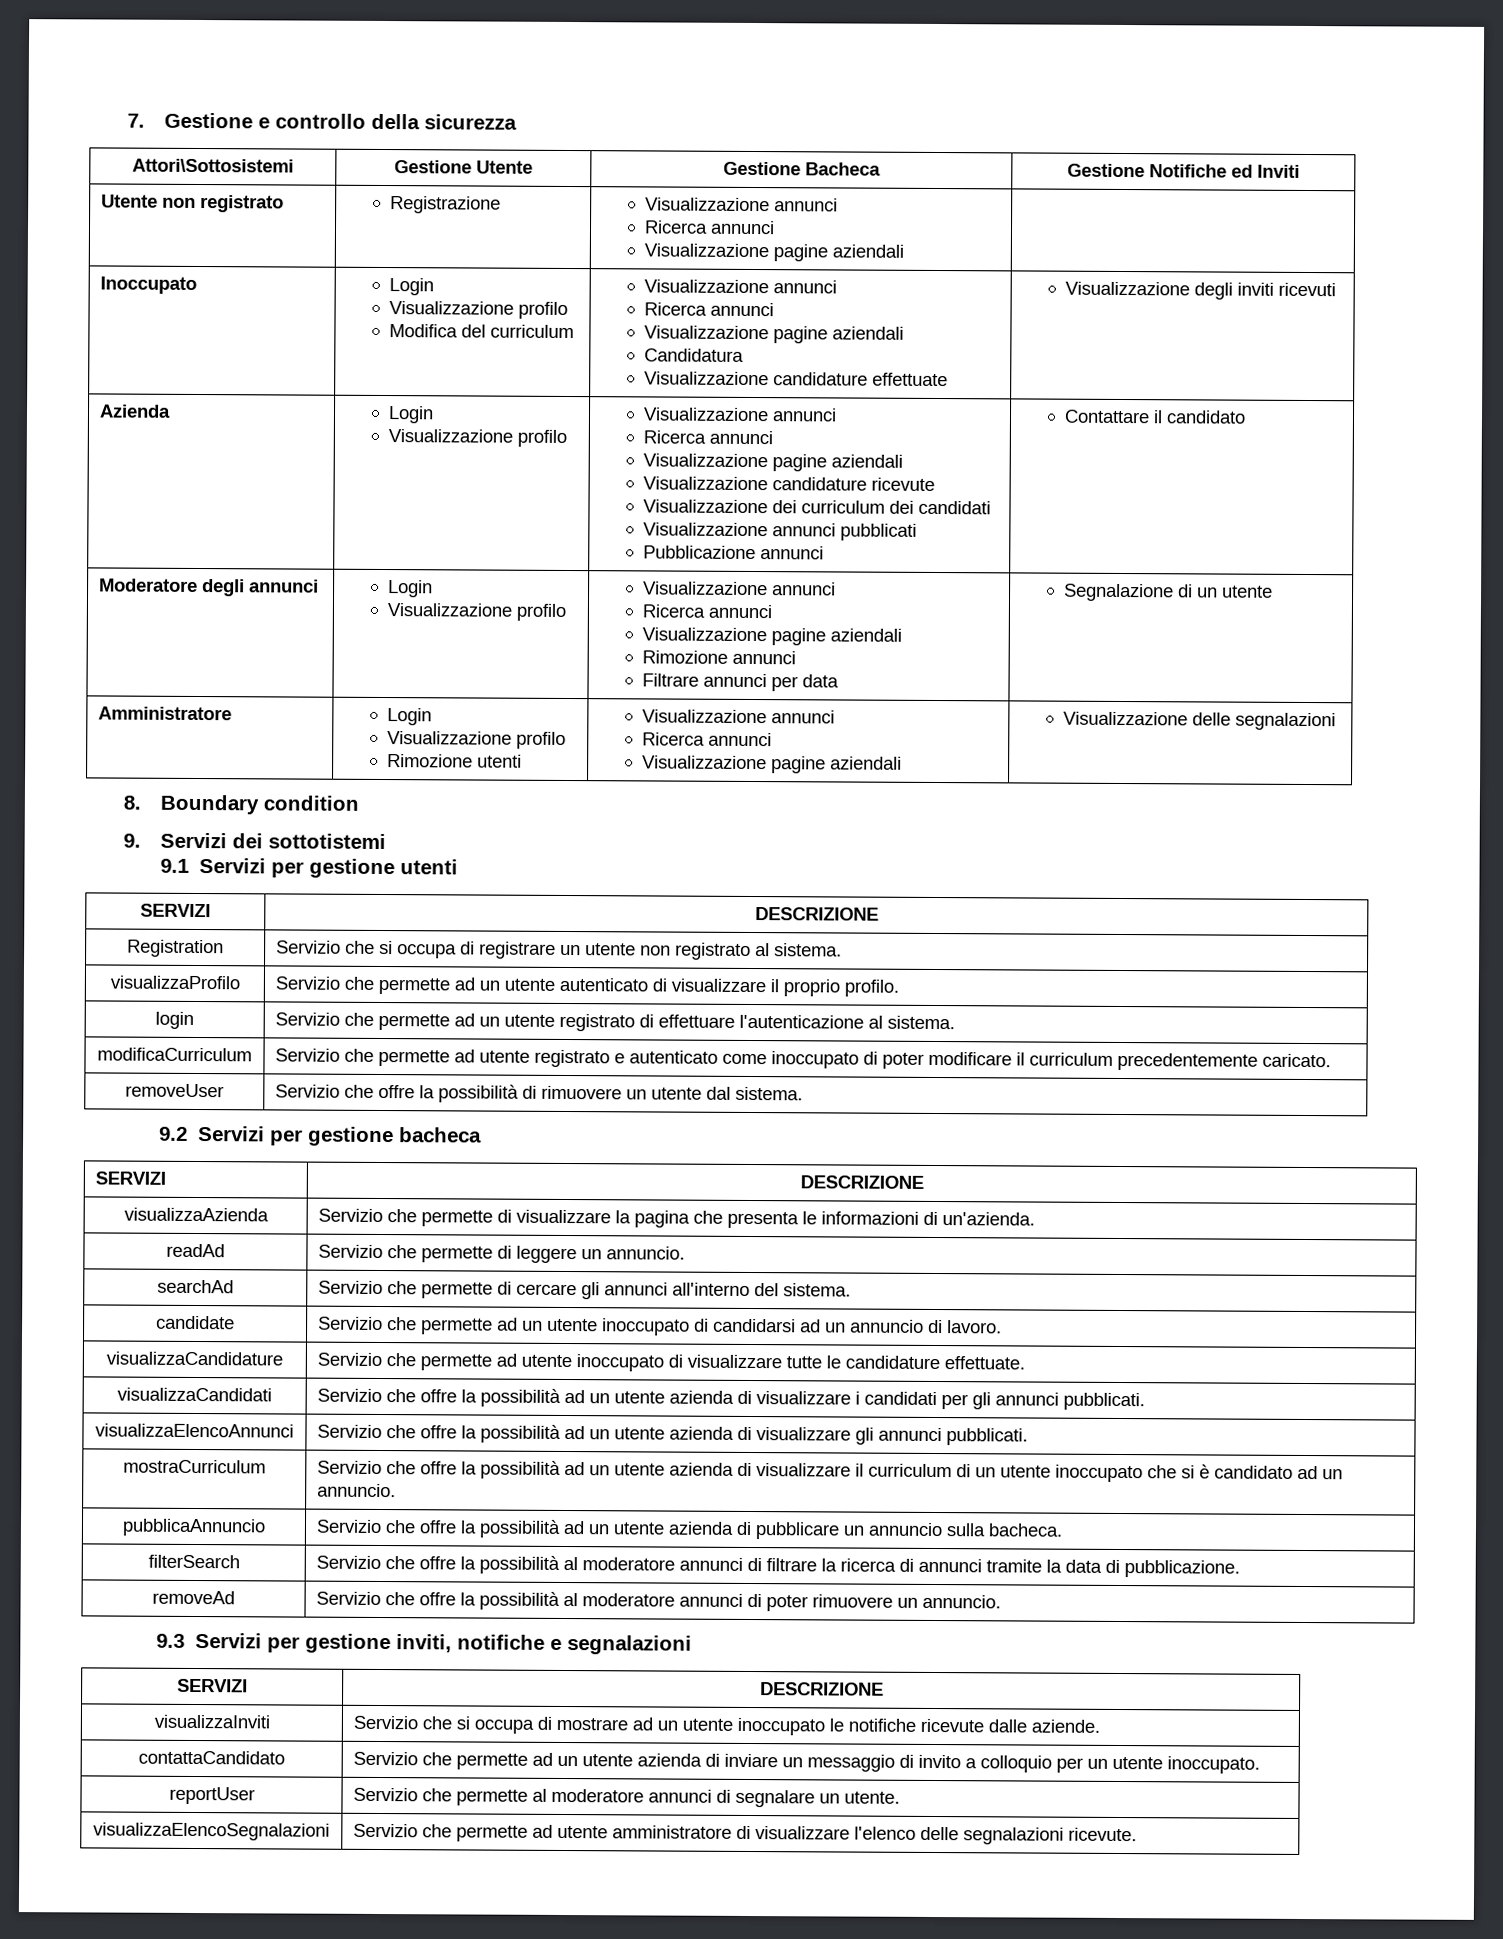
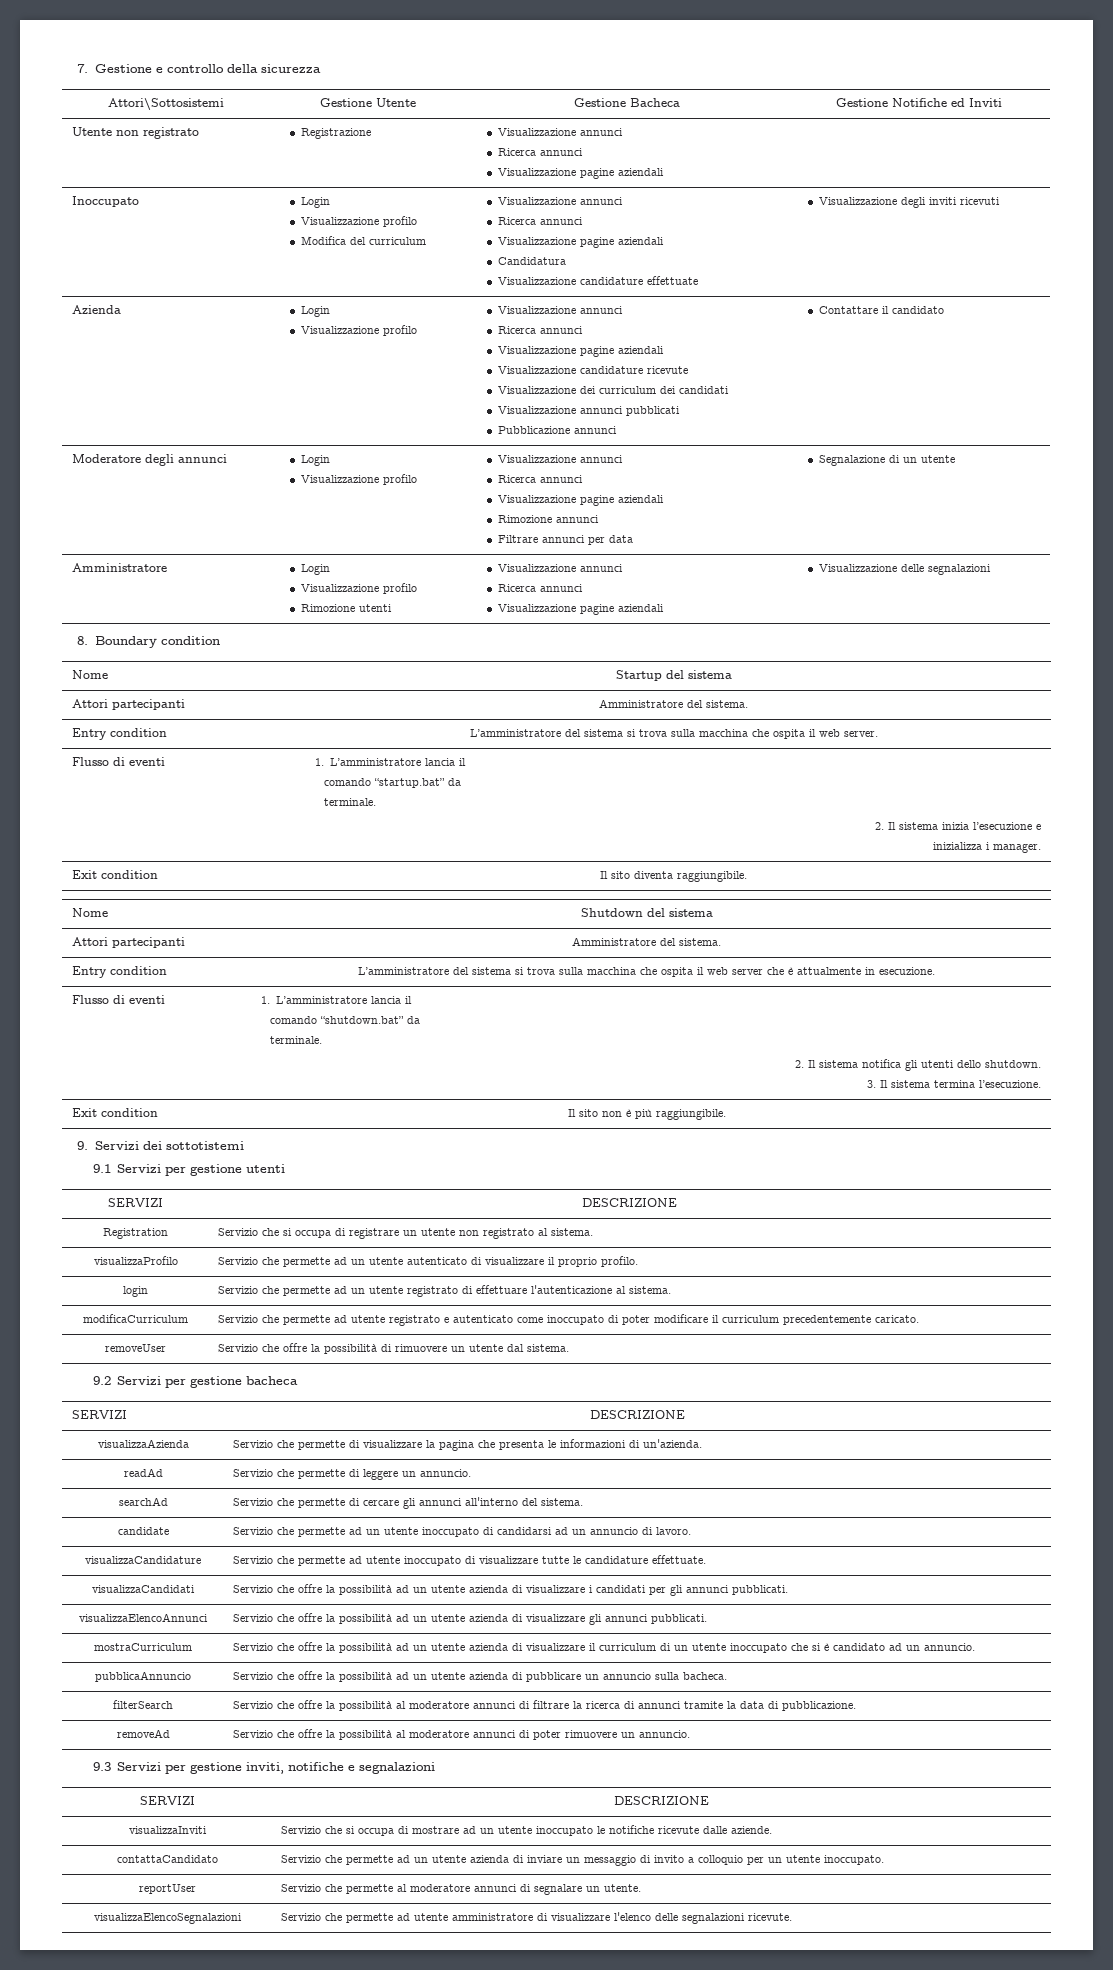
+ Nome | Startup del sistema
+ Attori partecipanti | Amministratore del sistema.
+ Entry condition | L’amministratore del sistema si trova sulla macchina che ospita il web server.
+ Flusso di eventi | 1. L’amministratore lancia il
+ comando “startup.bat” da
+ terminale.
+ 2. Il sistema inizia l’esecuzione e
+ inizializza i manager.
+ Exit condition | Il sito diventa raggiungibile.
+ Nome | Shutdown del sistema
+ Attori partecipanti | Amministratore del sistema.
+ Entry condition | L’amministratore del sistema si trova sulla macchina che ospita il web server che è attualmente in esecuzione.
+ Flusso di eventi | 1. L’amministratore lancia il
+ comando “shutdown.bat” da
+ terminale.
+ 2. Il sistema notifica gli utenti dello shutdown.
+ 3. Il sistema termina l’esecuzione.
+ Exit condition | Il sito non è più raggiungibile.

